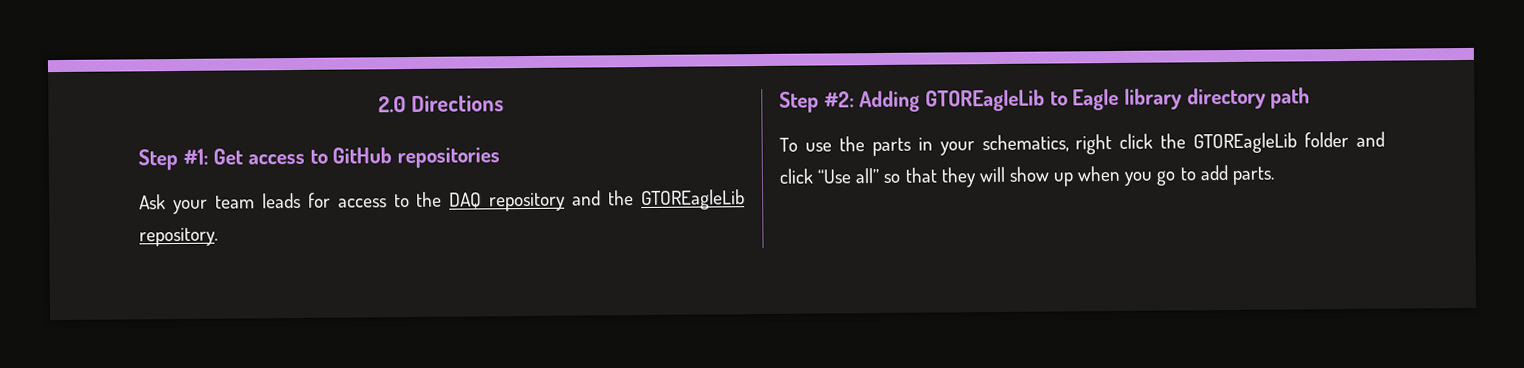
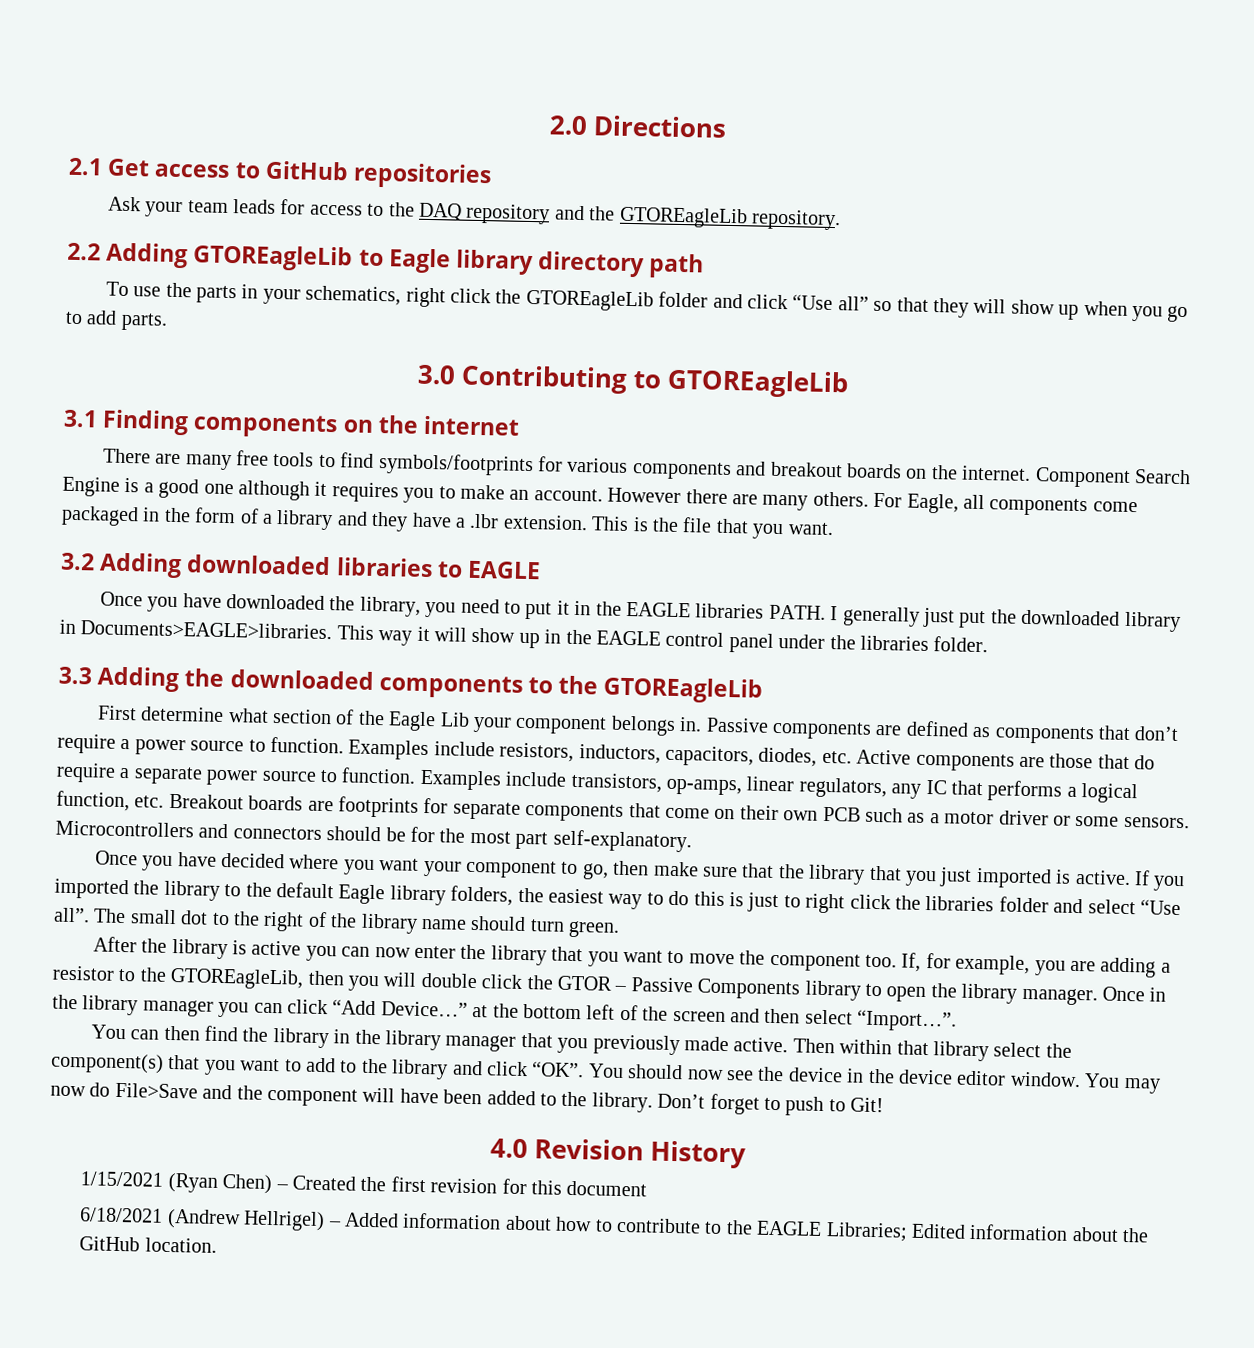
- Step #1: Get access to GitHub repositories
+ 2.1 Get access to GitHub repositories
- Step #2: Adding GTOREagleLib to Eagle library directory path
+ 2.2 Adding GTOREagleLib to Eagle library directory path
+ 3.0 Contributing to GTOREagleLib
+ 3.1 Finding components on the internet
+ There are many free tools to find symbols/footprints for various components and breakout boards on the internet. Component Search Engine is a good one although it requires you to make an account. However there are many others. For Eagle, all components come packaged in the form of a library and they have a .lbr extension. This is the file that you want.
+ 3.2 Adding downloaded libraries to EAGLE
+ Once you have downloaded the library, you need to put it in the EAGLE libraries PATH. I generally just put the downloaded library in Documents>EAGLE>libraries. This way it will show up in the EAGLE control panel under the libraries folder.
+ 3.3 Adding the downloaded components to the GTOREagleLib
+ First determine what section of the Eagle Lib your component belongs in. Passive components are defined as components that don’t require a power source to function. Examples include resistors, inductors, capacitors, diodes, etc. Active components are those that do require a separate power source to function. Examples include transistors, op-amps, linear regulators, any IC that performs a logical function, etc. Breakout boards are footprints for separate components that come on their own PCB such as a motor driver or some sensors. Microcontrollers and connectors should be for the most part self-explanatory.
+ Once you have decided where you want your component to go, then make sure that the library that you just imported is active. If you imported the library to the default Eagle library folders, the easiest way to do this is just to right click the libraries folder and select “Use all”. The small dot to the right of the library name should turn green.
+ After the library is active you can now enter the library that you want to move the component too. If, for example, you are adding a resistor to the GTOREagleLib, then you will double click the GTOR – Passive Components library to open the library manager. Once in the library manager you can click “Add Device…” at the bottom left of the screen and then select “Import…”.
+ You can then find the library in the library manager that you previously made active. Then within that library select the component(s) that you want to add to the library and click “OK”. You should now see the device in the device editor window. You may now do File>Save and the component will have been added to the library. Don’t forget to push to Git!
+ 4.0 Revision History
+ 1/15/2021 (Ryan Chen) – Created the first revision for this document
+ 6/18/2021 (Andrew Hellrigel) – Added information about how to contribute to the EAGLE Libraries; Edited information about the GitHub location.

